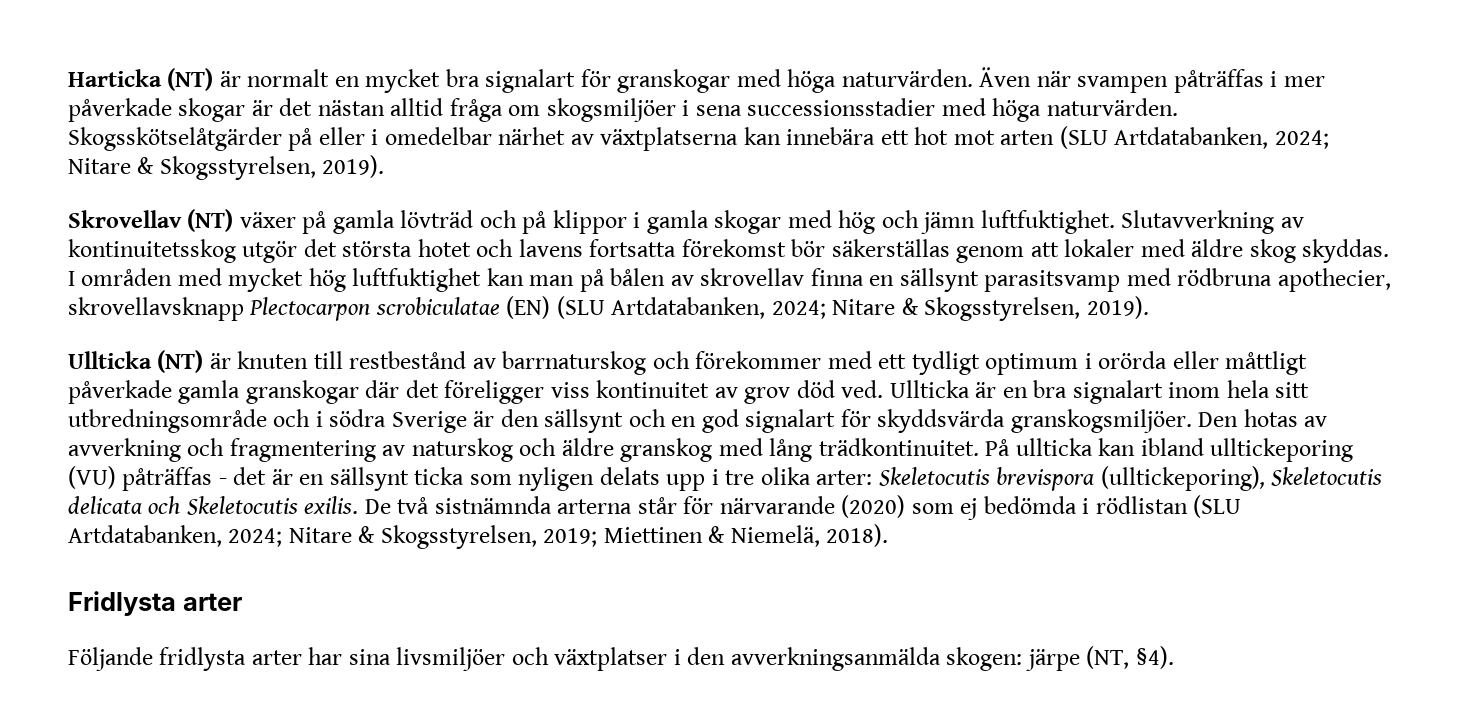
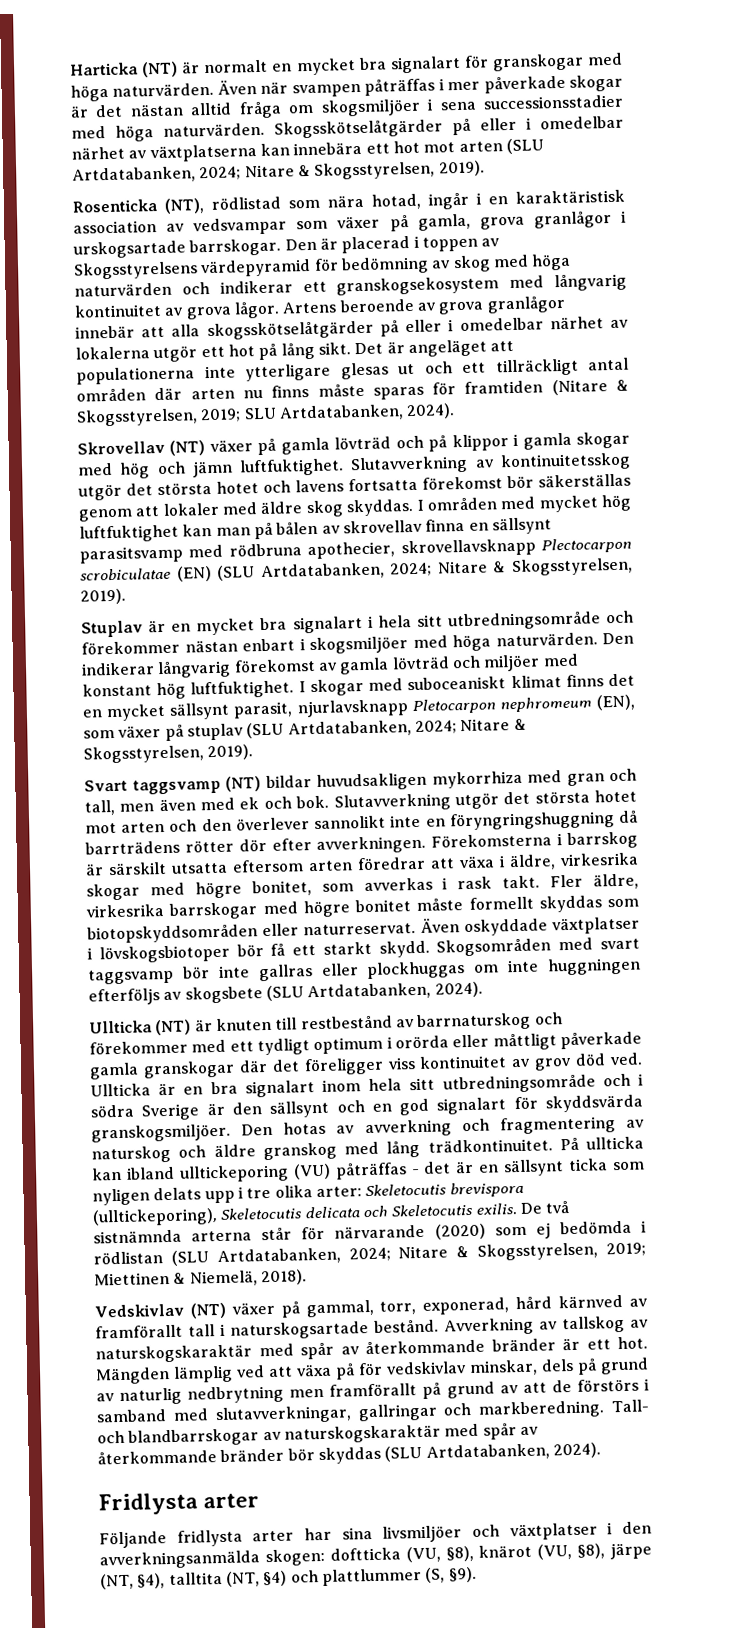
+ Rosenticka (NT), rödlistad som nära hotad, ingår i en karaktäristisk association av vedsvampar som växer på gamla, grova granlågor i urskogsartade barrskogar. Den är placerad i toppen av Skogsstyrelsens värdepyramid för bedömning av skog med höga naturvärden och indikerar ett granskogsekosystem med långvarig kontinuitet av grova lågor. Artens beroende av grova granlågor innebär att alla skogsskötselåtgärder på eller i omedelbar närhet av lokalerna utgör ett hot på lång sikt. Det är angeläget att populationerna inte ytterligare glesas ut och ett tillräckligt antal områden där arten nu finns måste sparas för framtiden (Nitare & Skogsstyrelsen, 2019; SLU Artdatabanken, 2024).
+ Stuplav är en mycket bra signalart i hela sitt utbredningsområde och förekommer nästan enbart i skogsmiljöer med höga naturvärden. Den indikerar långvarig förekomst av gamla lövträd och miljöer med konstant hög luftfuktighet. I skogar med suboceaniskt klimat finns det en mycket sällsynt parasit, njurlavsknapp Pletocarpon nephromeum (EN), som växer på stuplav (SLU Artdatabanken, 2024; Nitare & Skogsstyrelsen, 2019).
+ Svart taggsvamp (NT) bildar huvudsakligen mykorrhiza med gran och tall, men även med ek och bok. Slutavverkning utgör det största hotet mot arten och den överlever sannolikt inte en föryngringshuggning då barrträdens rötter dör efter avverkningen. Förekomsterna i barrskog är särskilt utsatta eftersom arten föredrar att växa i äldre, virkesrika skogar med högre bonitet, som avverkas i rask takt. Fler äldre, virkesrika barrskogar med högre bonitet måste formellt skyddas som biotopskyddsområden eller naturreservat. Även oskyddade växtplatser i lövskogsbiotoper bör få ett starkt skydd. Skogsområden med svart taggsvamp bör inte gallras eller plockhuggas om inte huggningen efterföljs av skogsbete (SLU Artdatabanken, 2024).
+ Vedskivlav (NT) växer på gammal, torr, exponerad, hård kärnved av framförallt tall i naturskogsartade bestånd. Avverkning av tallskog av naturskogskaraktär med spår av återkommande bränder är ett hot. Mängden lämplig ved att växa på för vedskivlav minskar, dels på grund av naturlig nedbrytning men framförallt på grund av att de förstörs i samband med slutavverkningar, gallringar och markberedning. Tall- och blandbarrskogar av naturskogskaraktär med spår av återkommande bränder bör skyddas (SLU Artdatabanken, 2024).
- Följande fridlysta arter har sina livsmiljöer och växtplatser i den avverkningsanmälda skogen: järpe (NT, §4).
+ Följande fridlysta arter har sina livsmiljöer och växtplatser i den avverkningsanmälda skogen: doftticka (VU, §8), knärot (VU, §8), järpe (NT, §4), talltita (NT, §4) och plattlummer (S, §9).

